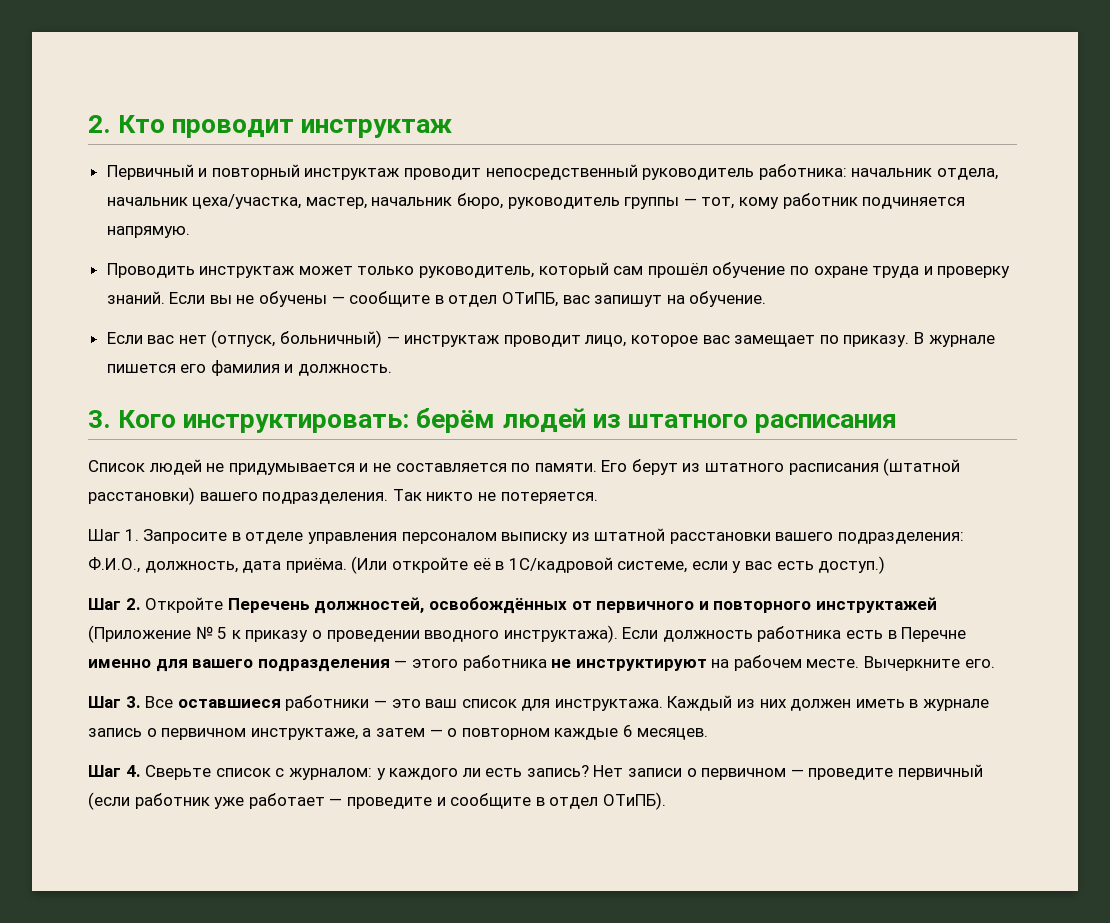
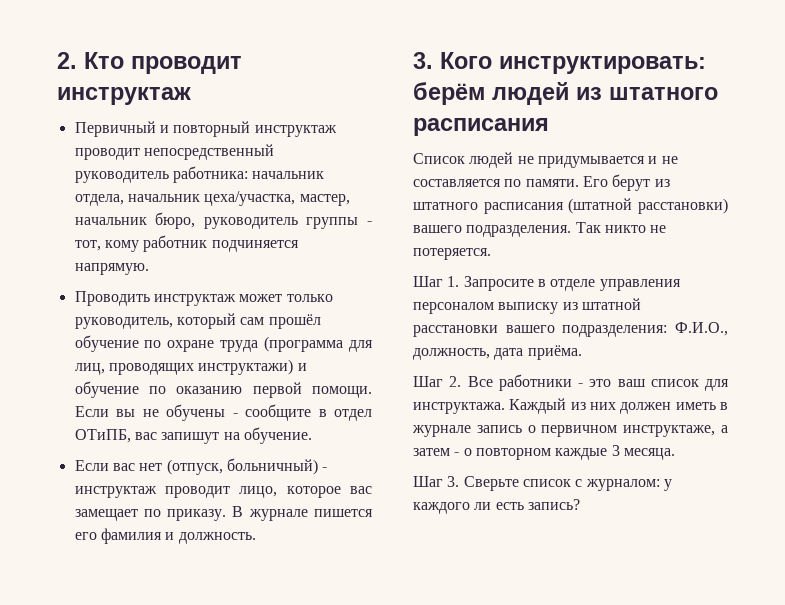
- Первичный и повторный инструктаж проводит непосредственный руководитель работника: начальник отдела, начальник цеха/участка, мастер, начальник бюро, руководитель группы — тот, кому работник подчиняется напрямую.
+ Первичный и повторный инструктаж проводит непосредственный руководитель работника: начальник отдела, начальник цеха/участка, мастер, начальник бюро, руководитель группы - тот, кому работник подчиняется напрямую.
- Проводить инструктаж может только руководитель, который сам прошёл обучение по охране труда и проверку знаний.
+ Проводить инструктаж может только руководитель, который сам прошёл обучение по охране труда (программа для лиц, проводящих инструктажи) и обучение по оказанию первой помощи.
- Если вы не обучены — сообщите в отдел ОТиПБ, вас запишут на обучение.
+ Если вы не обучены - сообщите в отдел ОТиПБ, вас запишут на обучение.
- Если вас нет (отпуск, больничный) — инструктаж проводит лицо, которое вас замещает по приказу.
+ Если вас нет (отпуск, больничный) - инструктаж проводит лицо, которое вас замещает по приказу.
- Шаг 1. Запросите в отделе управления персоналом выписку из штатной расстановки вашего подразделения: Ф.И.О., должность, дата приёма. (Или откройте её в 1С/кадровой системе, если у вас есть доступ.)
- Шаг 2. Откройте Перечень должностей, освобождённых от первичного и повторного инструктажей (Приложение № 5 к приказу о проведении вводного инструктажа). Если должность работника есть в Перечне именно для вашего подразделения — этого работника не инструктируют на рабочем месте. Вычеркните его.
- Шаг 3. Все оставшиеся работники — это ваш список для инструктажа.
+ Шаг 1. Запросите в отделе управления персоналом выписку из штатной расстановки вашего подразделения: Ф.И.О., должность, дата приёма.
+ Шаг 2. Все работники - это ваш список для инструктажа.
- Каждый из них должен иметь в журнале запись о первичном инструктаже, а затем — о повторном каждые 6 месяцев.
- Шаг 4. Сверьте список с журналом: у каждого ли есть запись? Нет записи о первичном — проведите первичный (если работник уже работает — проведите и сообщите в отдел ОТиПБ).
+ Каждый из них должен иметь в журнале запись о первичном инструктаже, а затем - о повторном каждые 3 месяца.
+ Шаг 3. Сверьте список с журналом: у каждого ли есть запись?

